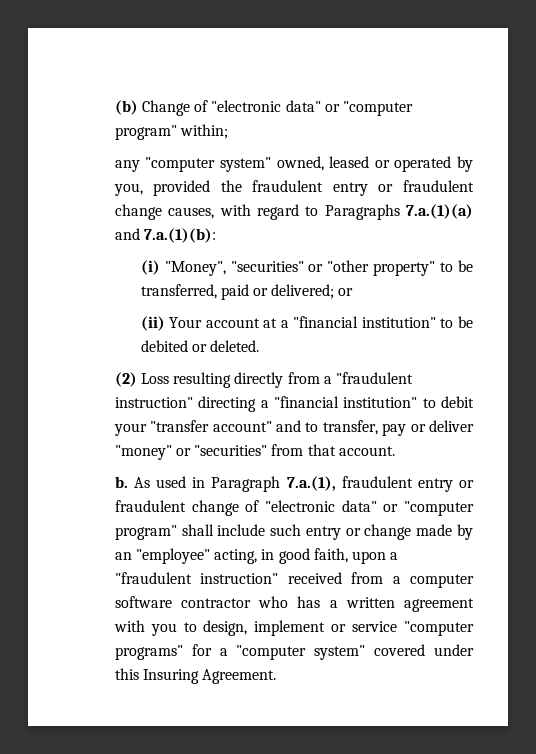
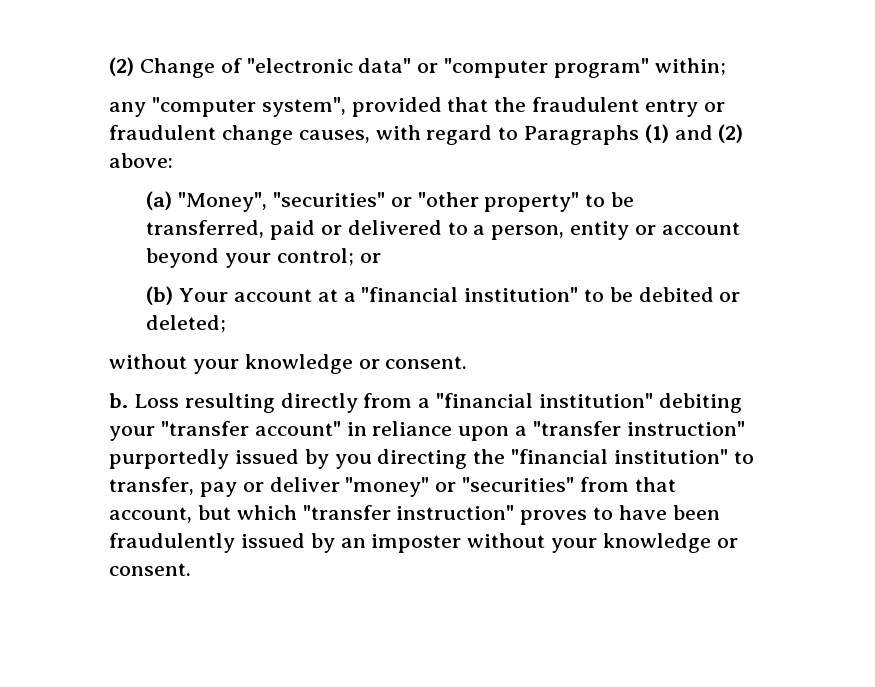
- (b) Change of "electronic data" or "computer program" within;
+ (2) Change of "electronic data" or "computer program" within;
- any "computer system" owned, leased or operated by you, provided the fraudulent entry or fraudulent change causes, with regard to Paragraphs 7.a.(1)(a) and 7.a.(1)(b):
- (i) "Money", "securities" or "other property" to be transferred, paid or delivered; or
+ any "computer system", provided that the fraudulent entry or fraudulent change causes, with regard to Paragraphs (1) and (2) above:
+ (a) "Money", "securities" or "other property" to be transferred, paid or delivered to a person, entity or account beyond your control; or
- (ii) Your account at a "financial institution" to be debited or deleted.
- (2) Loss resulting directly from a "fraudulent instruction" directing a "financial institution" to debit your "transfer account" and to transfer, pay or deliver "money" or "securities" from that account.
- b. As used in Paragraph 7.a.(1), fraudulent entry or fraudulent change of "electronic data" or "computer program" shall include such entry or change made by an "employee" acting, in good faith, upon a "fraudulent instruction" received from a computer software contractor who has a written agreement with you to design, implement or service "computer programs" for a "computer system" covered under this Insuring Agreement.
+ (b) Your account at a "financial institution" to be debited or deleted;
+ without your knowledge or consent.
+ b. Loss resulting directly from a "financial institution" debiting your "transfer account" in reliance upon a "transfer instruction" purportedly issued by you directing the "financial institution" to transfer, pay or deliver "money" or "securities" from that account, but which "transfer instruction" proves to have been fraudulently issued by an imposter without your knowledge or consent.

